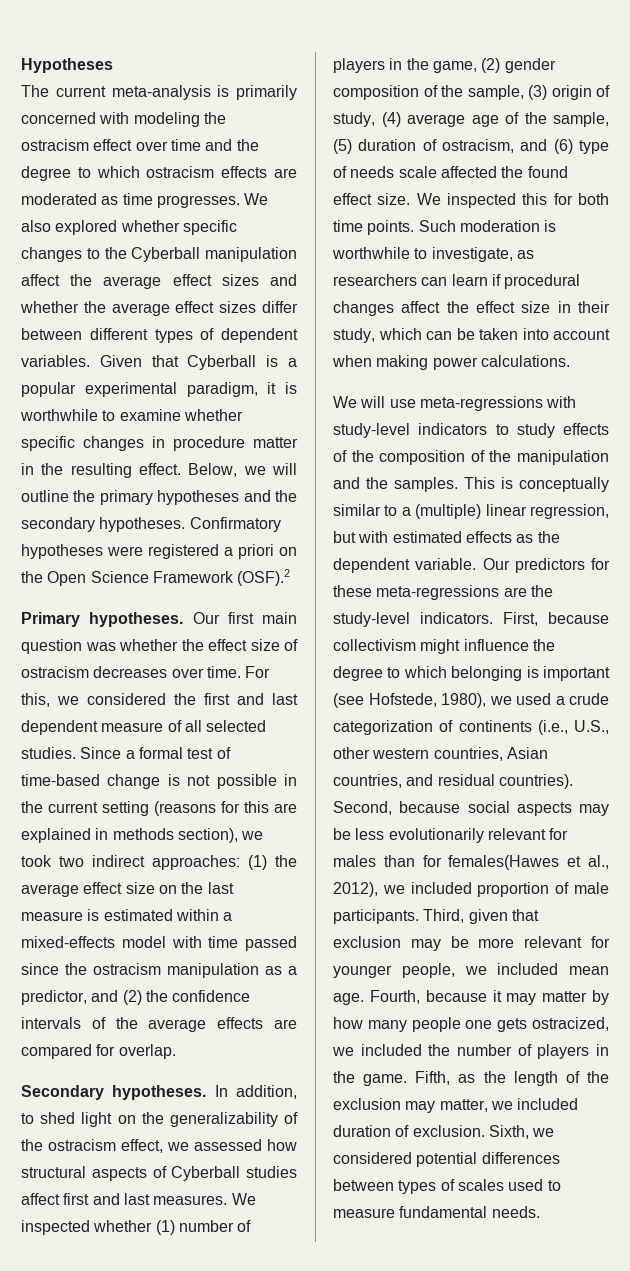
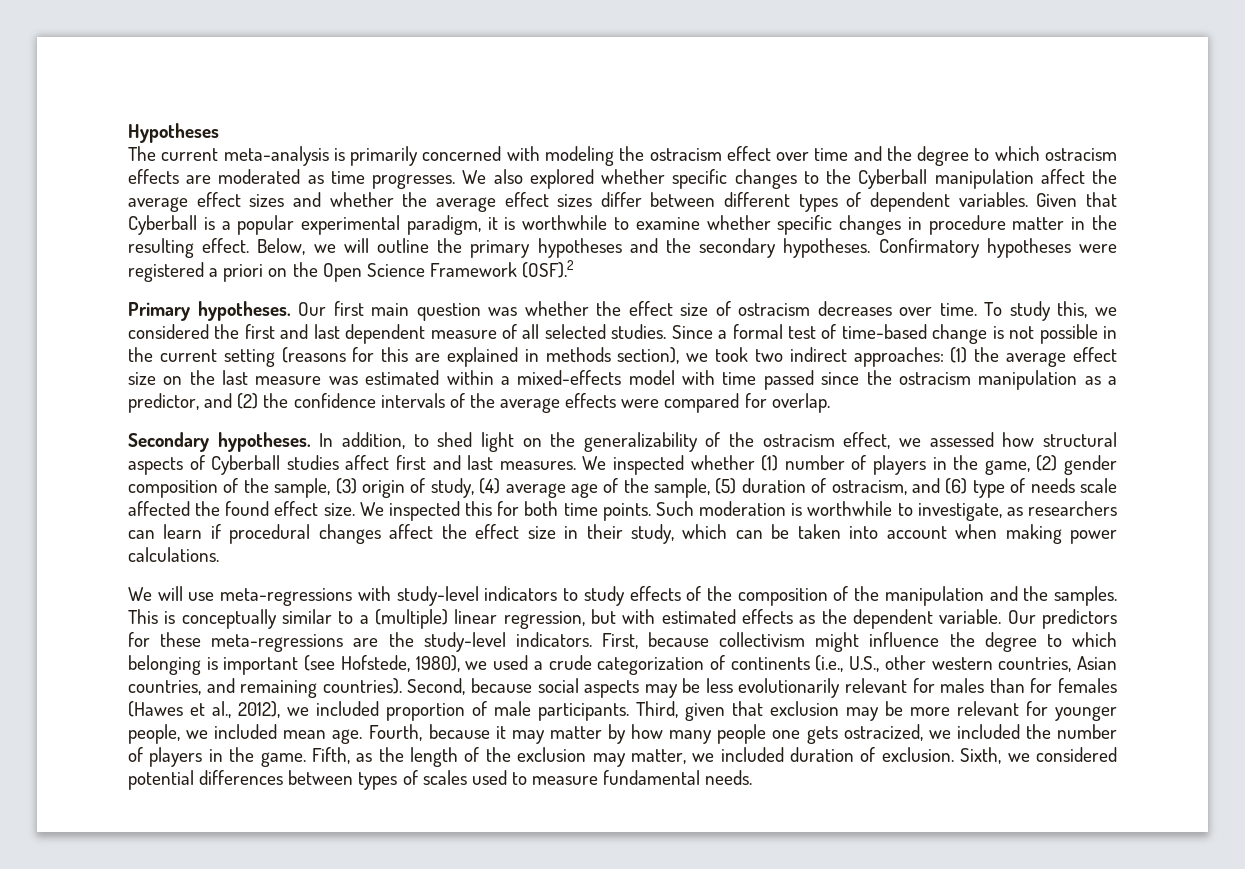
- For this, we considered the first and last dependent measure of all selected studies.
+ To study this, we considered the first and last dependent measure of all selected studies.
- (1) the average effect size on the last measure is estimated within a mixed-effects model with time passed since the ostracism manipulation as a predictor, and (2) the confidence intervals of the average effects are compared for overlap.
+ (1) the average effect size on the last measure was estimated within a mixed-effects model with time passed since the ostracism manipulation as a predictor, and (2) the confidence intervals of the average effects were compared for overlap.
- First, because collectivism might influence the degree to which belonging is important (see Hofstede, 1980), we used a crude categorization of continents (i.e., U.S., other western countries, Asian countries, and residual countries).
+ First, because collectivism might influence the degree to which belonging is important (see Hofstede, 1980), we used a crude categorization of continents (i.e., U.S., other western countries, Asian countries, and remaining countries).
- Second, because social aspects may be less evolutionarily relevant for males than for females(Hawes et al., 2012), we included proportion of male participants.
+ Second, because social aspects may be less evolutionarily relevant for males than for females (Hawes et al., 2012), we included proportion of male participants.

